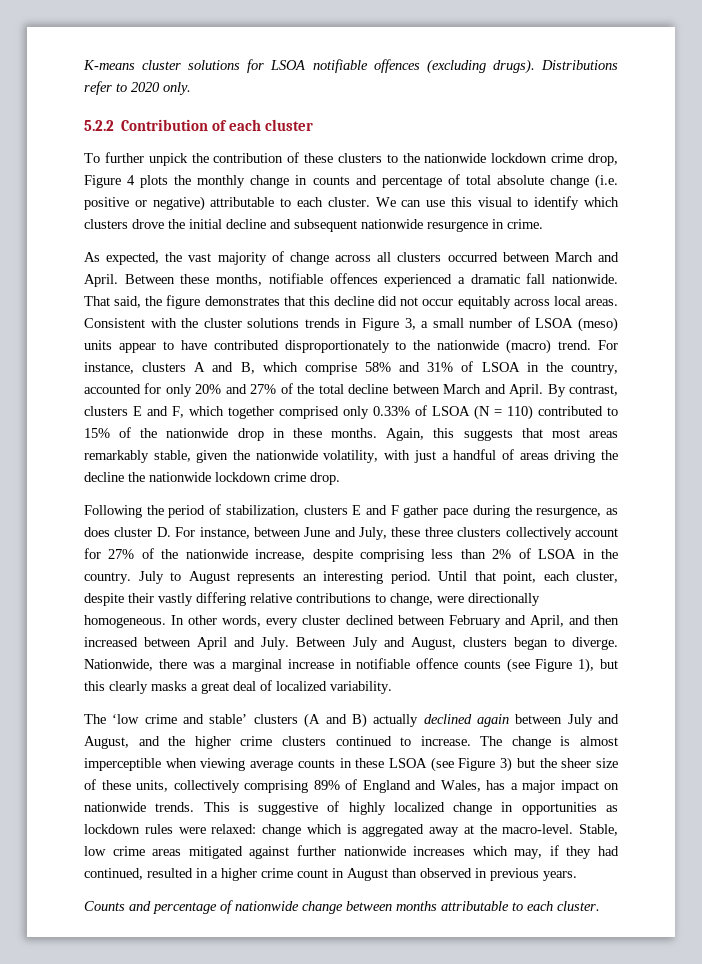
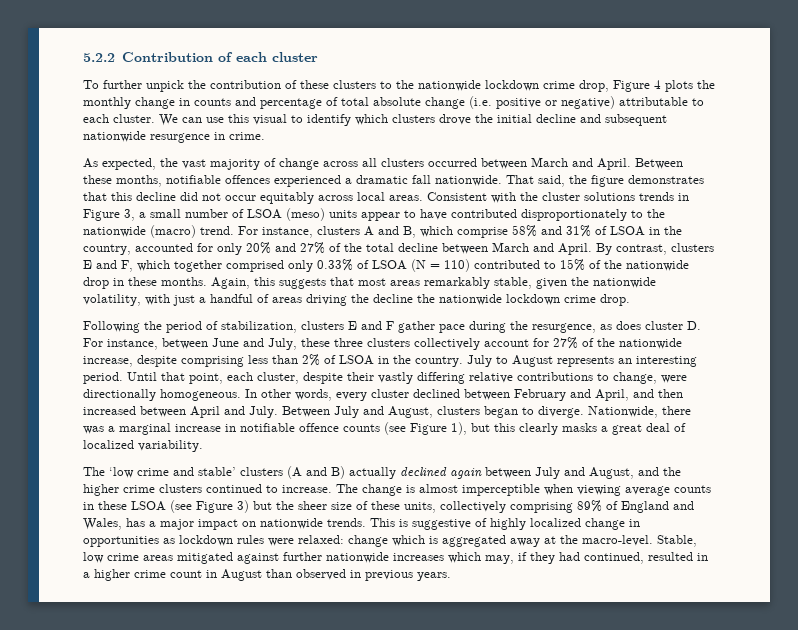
- K-means cluster solutions for LSOA notifiable offences (excluding drugs). Distributions refer to 2020 only.
- Counts and percentage of nationwide change between months attributable to each cluster.

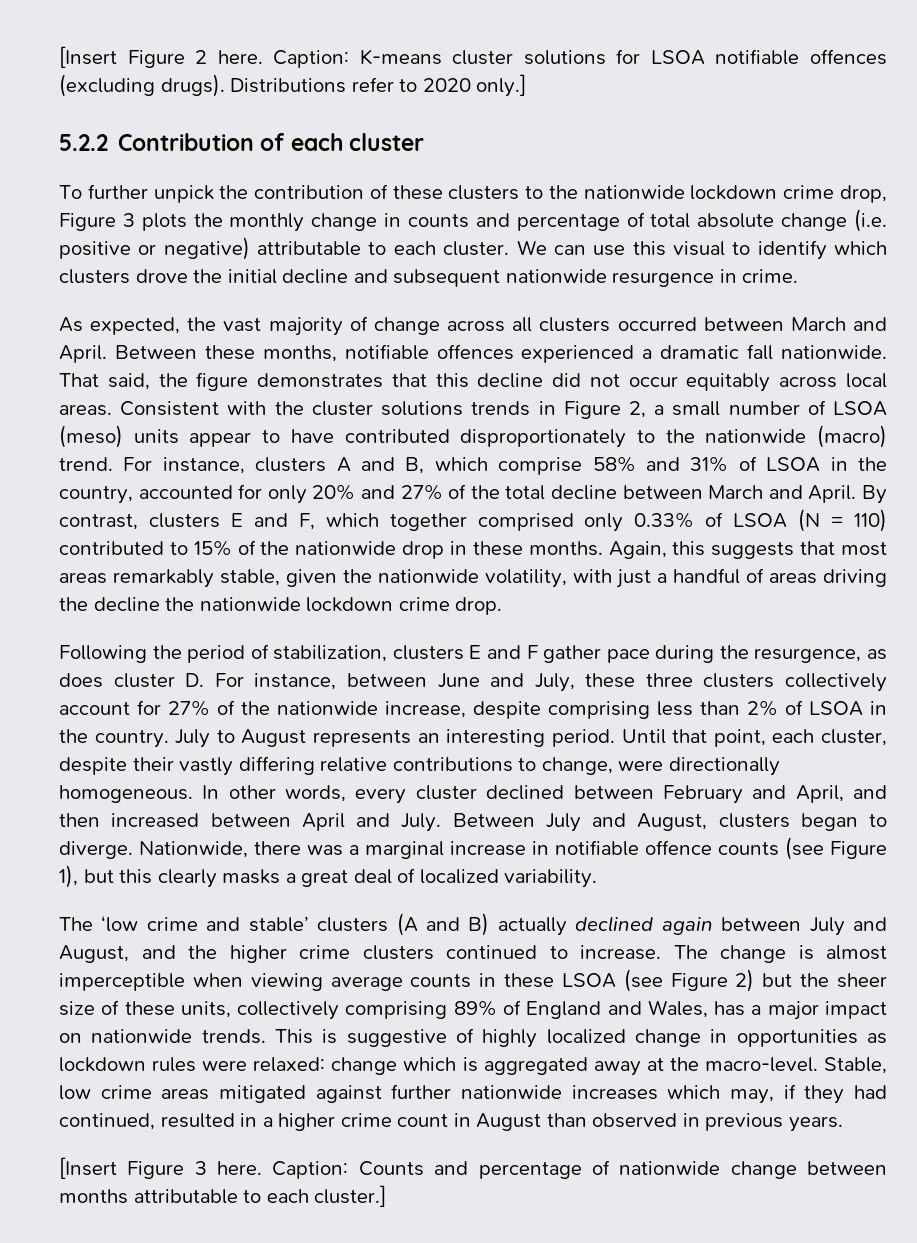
+ [Insert Figure 2 here. Caption: K-means cluster solutions for LSOA notifiable offences (excluding drugs). Distributions refer to 2020 only.]
- To further unpick the contribution of these clusters to the nationwide lockdown crime drop, Figure 4 plots the monthly change in counts and percentage of total absolute change (i.e. positive or negative) attributable to each cluster.
+ To further unpick the contribution of these clusters to the nationwide lockdown crime drop, Figure 3 plots the monthly change in counts and percentage of total absolute change (i.e. positive or negative) attributable to each cluster.
- Consistent with the cluster solutions trends in Figure 3, a small number of LSOA (meso) units appear to have contributed disproportionately to the nationwide (macro) trend.
+ Consistent with the cluster solutions trends in Figure 2, a small number of LSOA (meso) units appear to have contributed disproportionately to the nationwide (macro) trend.
- The change is almost imperceptible when viewing average counts in these LSOA (see Figure 3) but the sheer size of these units, collectively comprising 89% of England and Wales, has a major impact on nationwide trends.
+ The change is almost imperceptible when viewing average counts in these LSOA (see Figure 2) but the sheer size of these units, collectively comprising 89% of England and Wales, has a major impact on nationwide trends.
+ [Insert Figure 3 here. Caption: Counts and percentage of nationwide change between months attributable to each cluster.]

